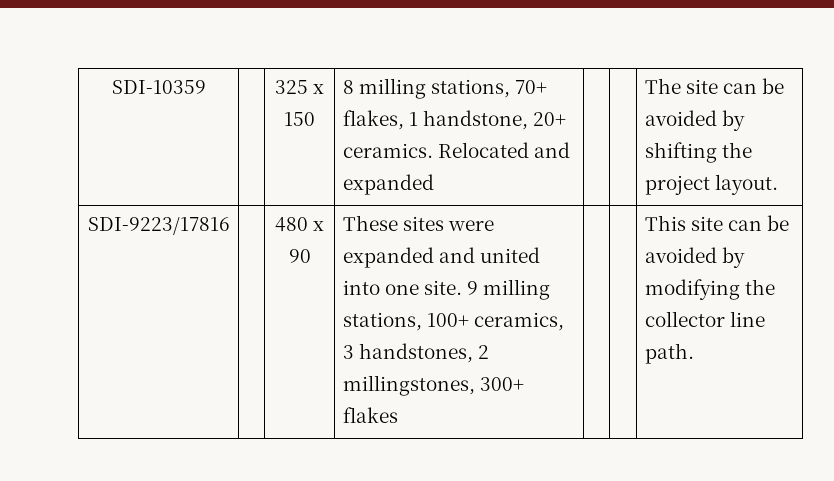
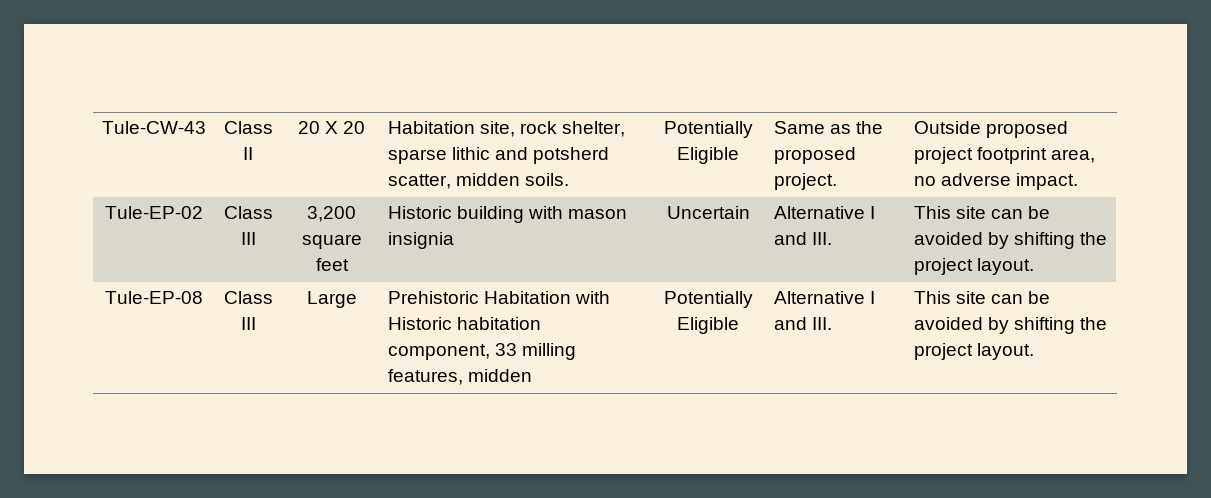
- SDI-10359 | | 325 x 150 | 8 milling stations, 70+ flakes, 1 handstone, 20+ ceramics. Relocated and expanded | | | The site can be avoided by shifting the project layout.
+ Tule-CW-43 | Class II | 20 X 20 | Habitation site, rock shelter, sparse lithic and potsherd scatter, midden soils. | Potentially Eligible | Same as the proposed project. | Outside proposed project footprint area, no adverse impact.
+ Tule-EP-02 | Class III | 3,200 square feet | Historic building with mason insignia | Uncertain | Alternative I and III. | This site can be avoided by shifting the project layout.
- SDI-9223/17816 | | 480 x 90 | These sites were expanded and united into one site. 9 milling stations, 100+ ceramics, 3 handstones, 2 millingstones, 300+ flakes | | | This site can be avoided by modifying the collector line path.
+ Tule-EP-08 | Class III | Large | Prehistoric Habitation with Historic habitation component, 33 milling features, midden | Potentially Eligible | Alternative I and III. | This site can be avoided by shifting the project layout.

